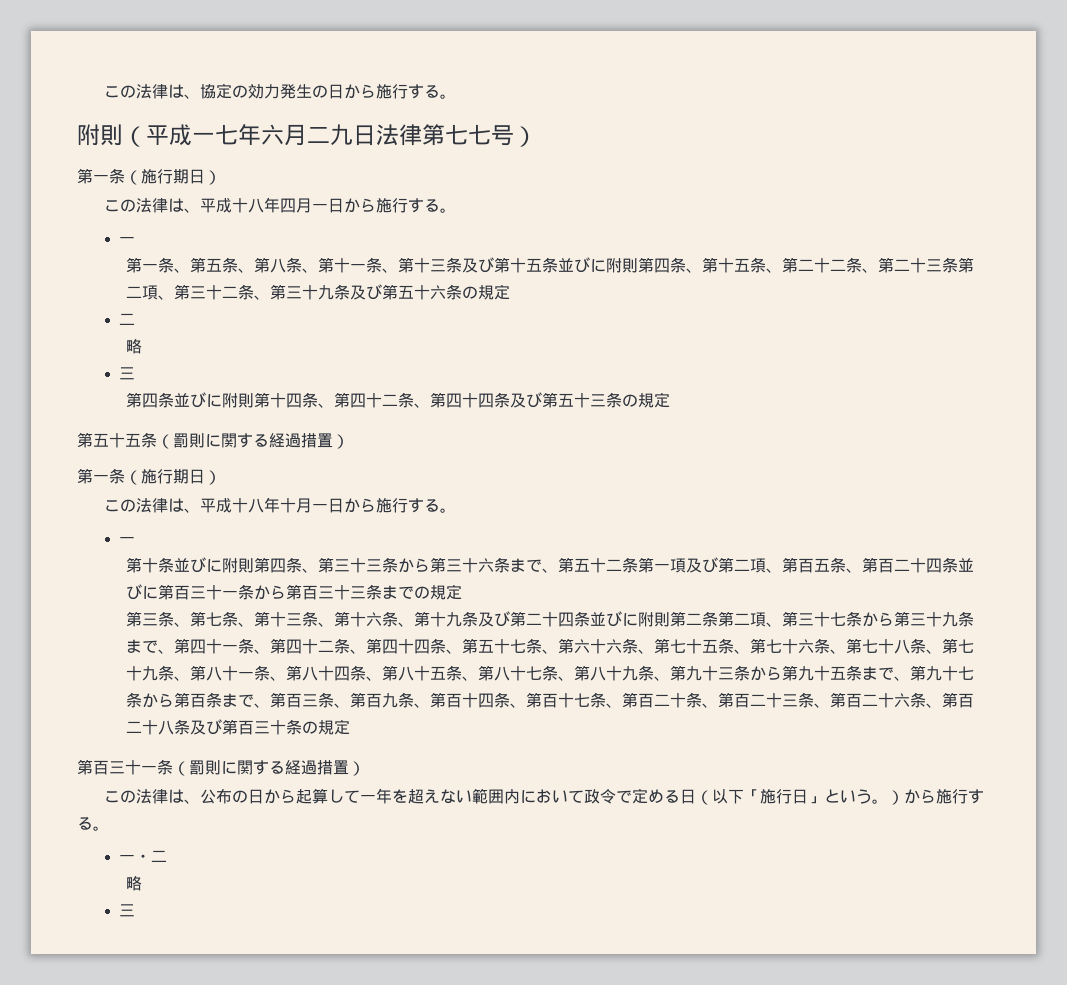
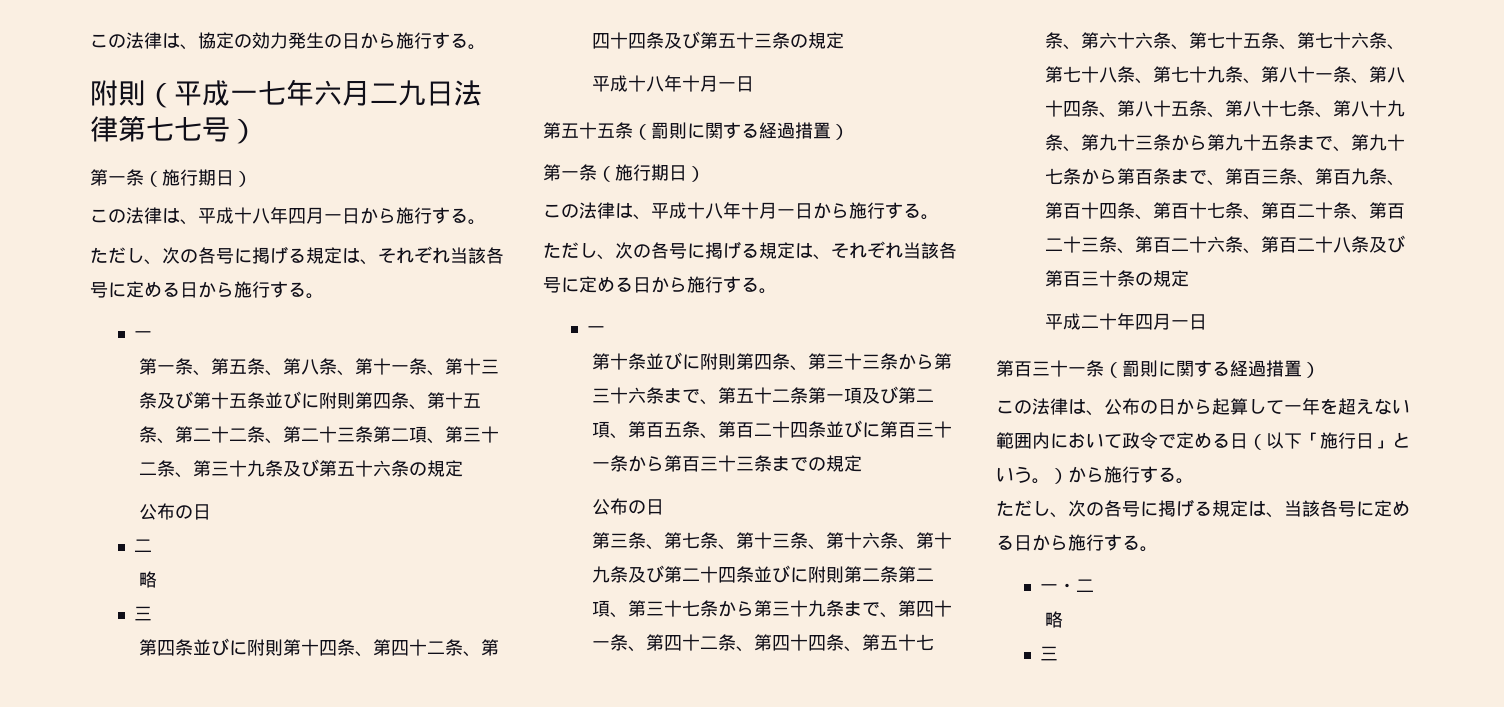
  この法律は、平成十八年四月一日から施行する。
+ ただし、次の各号に掲げる規定は、それぞれ当該各号に定める日から施行する。
  第一条、第五条、第八条、第十一条、第十三条及び第十五条並びに附則第四条、第十五条、第二十二条、第二十三条第二項、第三十二条、第三十九条及び第五十六条の規定
+ 公布の日
  第四条並びに附則第十四条、第四十二条、第四十四条及び第五十三条の規定
+ 平成十八年十月一日
  この法律は、平成十八年十月一日から施行する。
+ ただし、次の各号に掲げる規定は、それぞれ当該各号に定める日から施行する。
  第十条並びに附則第四条、第三十三条から第三十六条まで、第五十二条第一項及び第二項、第百五条、第百二十四条並びに第百三十一条から第百三十三条までの規定
+ 公布の日
+ 平成二十年四月一日
+ ただし、次の各号に掲げる規定は、当該各号に定める日から施行する。

